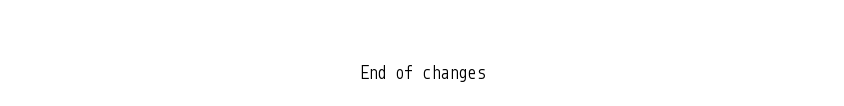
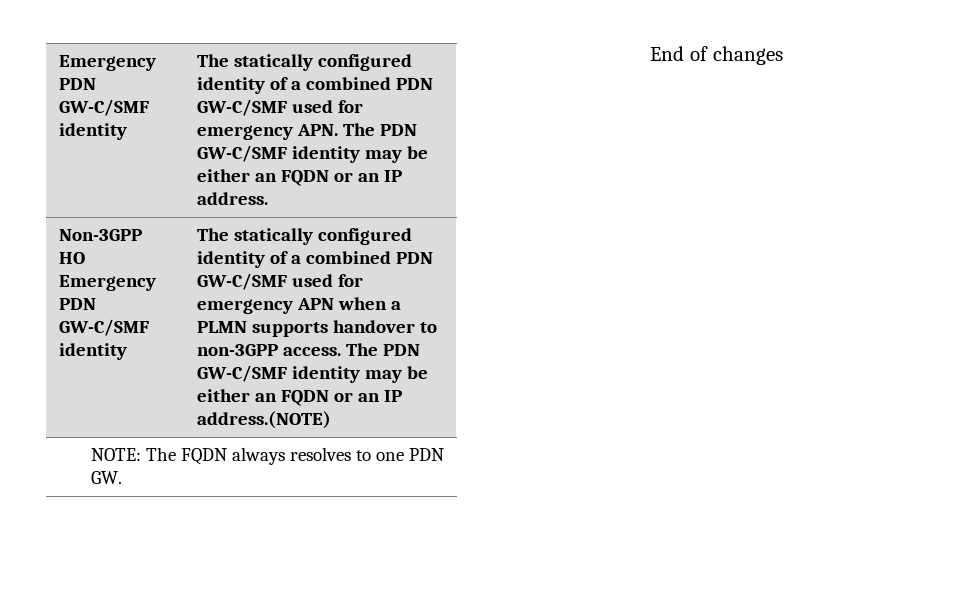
+ Emergency PDN GW-C/SMF identity | The statically configured identity of a combined PDN GW-C/SMF used for emergency APN. The PDN GW-C/SMF identity may be either an FQDN or an IP address.
+ Non-3GPP HO Emergency PDN GW-C/SMF identity | The statically configured identity of a combined PDN GW-C/SMF used for emergency APN when a PLMN supports handover to non-3GPP access. The PDN GW-C/SMF identity may be either an FQDN or an IP address.(NOTE)
+ NOTE: The FQDN always resolves to one PDN GW.

